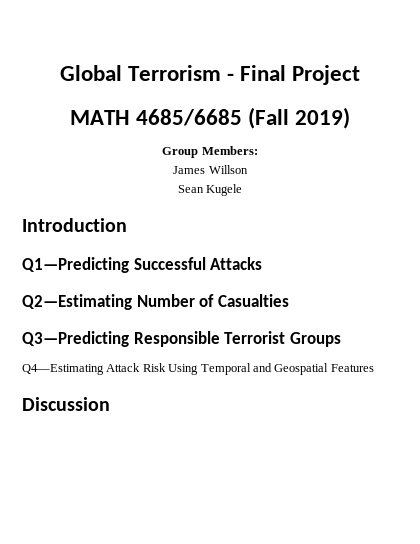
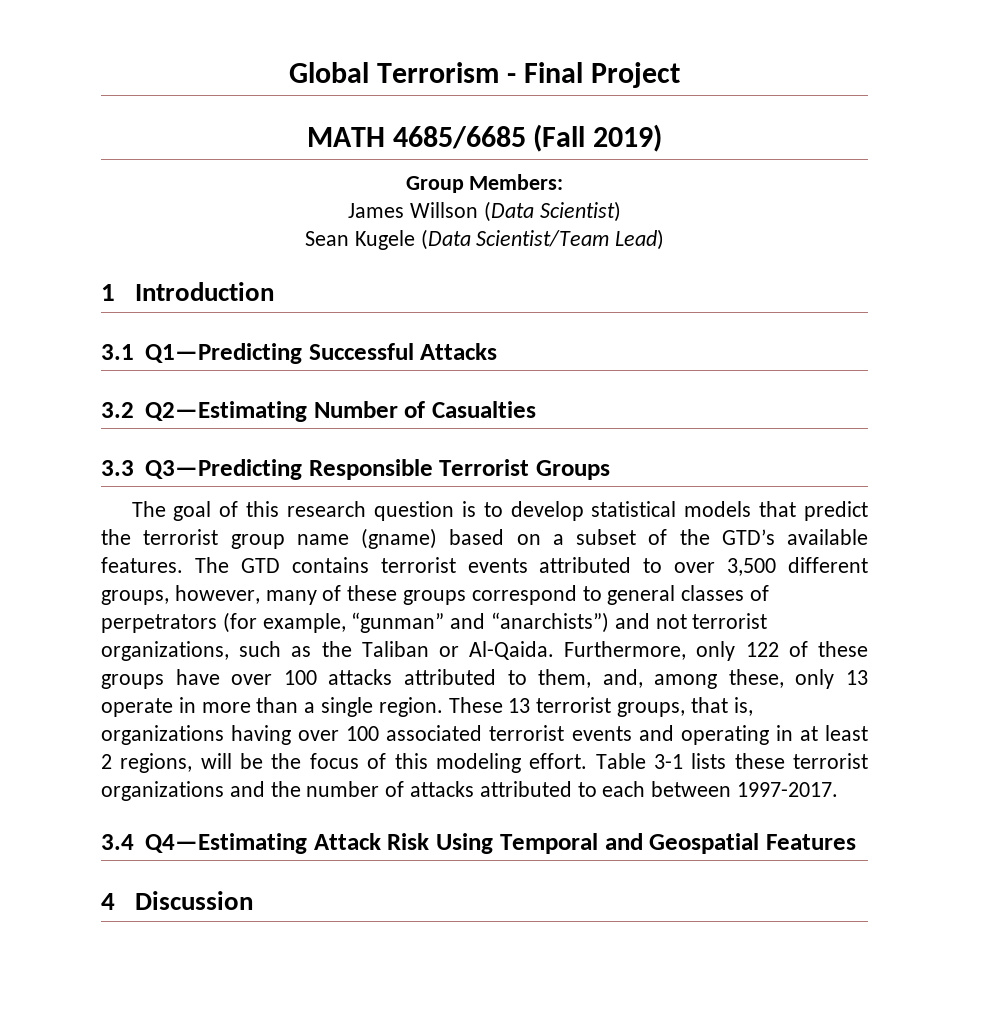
- James Willson
+ James Willson (Data Scientist)
- Sean Kugele
- Introduction
+ Sean Kugele (Data Scientist/Team Lead)
+ 1 Introduction
- Q1—Predicting Successful Attacks
+ 3.1 Q1—Predicting Successful Attacks
- Q2—Estimating Number of Casualties
+ 3.2 Q2—Estimating Number of Casualties
- Q3—Predicting Responsible Terrorist Groups
+ 3.3 Q3—Predicting Responsible Terrorist Groups
- Q4—Estimating Attack Risk Using Temporal and Geospatial Features
+ The goal of this research question is to develop statistical models that predict the terrorist group name (gname) based on a subset of the GTD’s available features. The GTD contains terrorist events attributed to over 3,500 different groups, however, many of these groups correspond to general classes of perpetrators (for example, “gunman” and “anarchists”) and not terrorist organizations, such as the Taliban or Al-Qaida. Furthermore, only 122 of these groups have over 100 attacks attributed to them, and, among these, only 13 operate in more than a single region. These 13 terrorist groups, that is, organizations having over 100 associated terrorist events and operating in at least 2 regions, will be the focus of this modeling effort. Table 3-1 lists these terrorist organizations and the number of attacks attributed to each between 1997-2017.
+ 3.4 Q4—Estimating Attack Risk Using Temporal and Geospatial Features
- Discussion
+ 4 Discussion

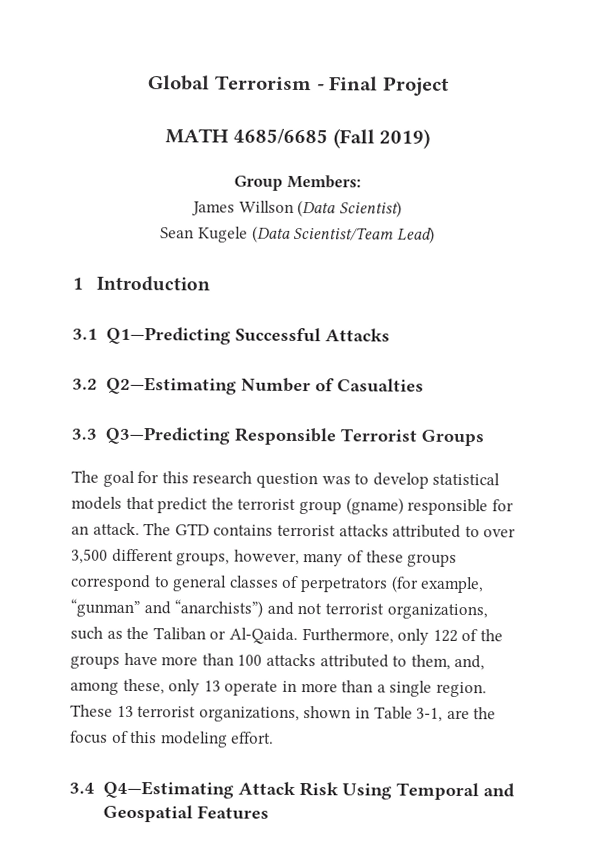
- The goal of this research question is to develop statistical models that predict the terrorist group name (gname) based on a subset of the GTD’s available features.
+ The goal for this research question was to develop statistical models that predict the terrorist group (gname) responsible for an attack.
- The GTD contains terrorist events attributed to over 3,500 different groups, however, many of these groups correspond to general classes of perpetrators (for example, “gunman” and “anarchists”) and not terrorist organizations, such as the Taliban or Al-Qaida.
+ The GTD contains terrorist attacks attributed to over 3,500 different groups, however, many of these groups correspond to general classes of perpetrators (for example, “gunman” and “anarchists”) and not terrorist organizations, such as the Taliban or Al-Qaida.
- Furthermore, only 122 of these groups have over 100 attacks attributed to them, and, among these, only 13 operate in more than a single region.
+ Furthermore, only 122 of the groups have more than 100 attacks attributed to them, and, among these, only 13 operate in more than a single region.
- These 13 terrorist groups, that is, organizations having over 100 associated terrorist events and operating in at least 2 regions, will be the focus of this modeling effort. Table 3-1 lists these terrorist organizations and the number of attacks attributed to each between 1997-2017.
+ These 13 terrorist organizations, shown in Table 3-1, are the focus of this modeling effort.
- 4 Discussion

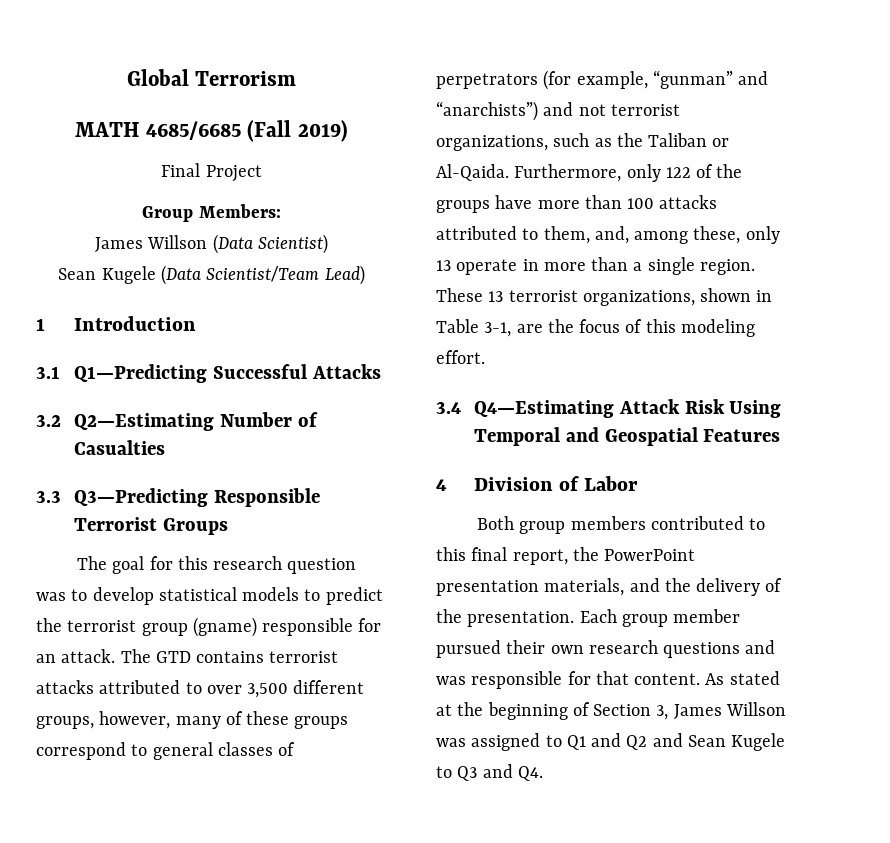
- Global Terrorism - Final Project
+ Global Terrorism
+ Final Project
- The goal for this research question was to develop statistical models that predict the terrorist group (gname) responsible for an attack.
+ The goal for this research question was to develop statistical models to predict the terrorist group (gname) responsible for an attack.
+ 4 Division of Labor
+ Both group members contributed to this final report, the PowerPoint presentation materials, and the delivery of the presentation. Each group member pursued their own research questions and was responsible for that content. As stated at the beginning of Section 3, James Willson was assigned to Q1 and Q2 and Sean Kugele to Q3 and Q4.

